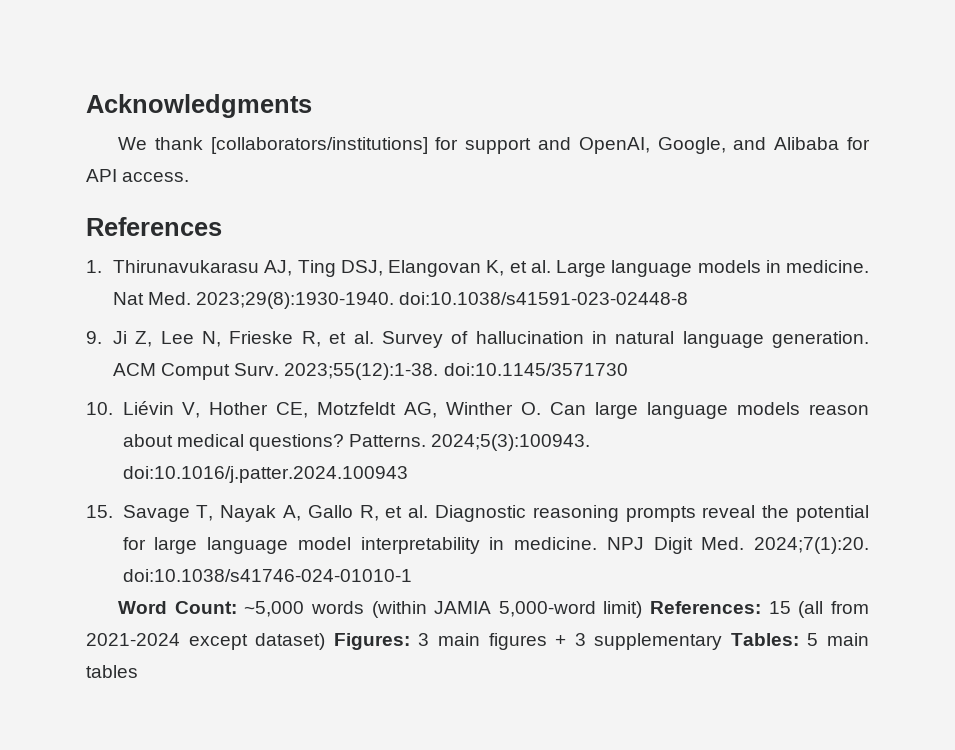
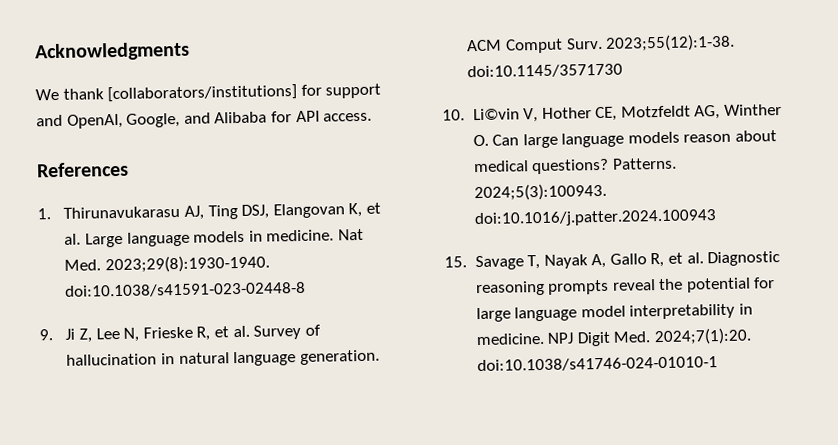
- 10. Liévin V, Hother CE, Motzfeldt AG, Winther O. Can large language models reason about medical questions?
+ 10. Li©vin V, Hother CE, Motzfeldt AG, Winther O. Can large language models reason about medical questions?
- Word Count: ~5,000 words (within JAMIA 5,000-word limit) References: 15 (all from 2021-2024 except dataset) Figures: 3 main figures + 3 supplementary Tables: 5 main tables

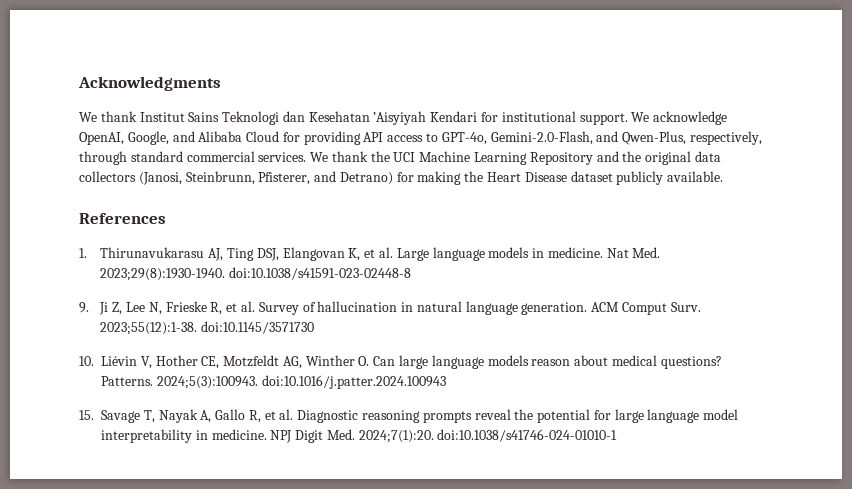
- We thank [collaborators/institutions] for support and OpenAI, Google, and Alibaba for API access.
+ We thank Institut Sains Teknologi dan Kesehatan ’Aisyiyah Kendari for institutional support. We acknowledge OpenAI, Google, and Alibaba Cloud for providing API access to GPT-4o, Gemini-2.0-Flash, and Qwen-Plus, respectively, through standard commercial services. We thank the UCI Machine Learning Repository and the original data collectors (Janosi, Steinbrunn, Pfisterer, and Detrano) for making the Heart Disease dataset publicly available.
- 10. Li©vin V, Hother CE, Motzfeldt AG, Winther O. Can large language models reason about medical questions?
+ 10. Liévin V, Hother CE, Motzfeldt AG, Winther O. Can large language models reason about medical questions?

